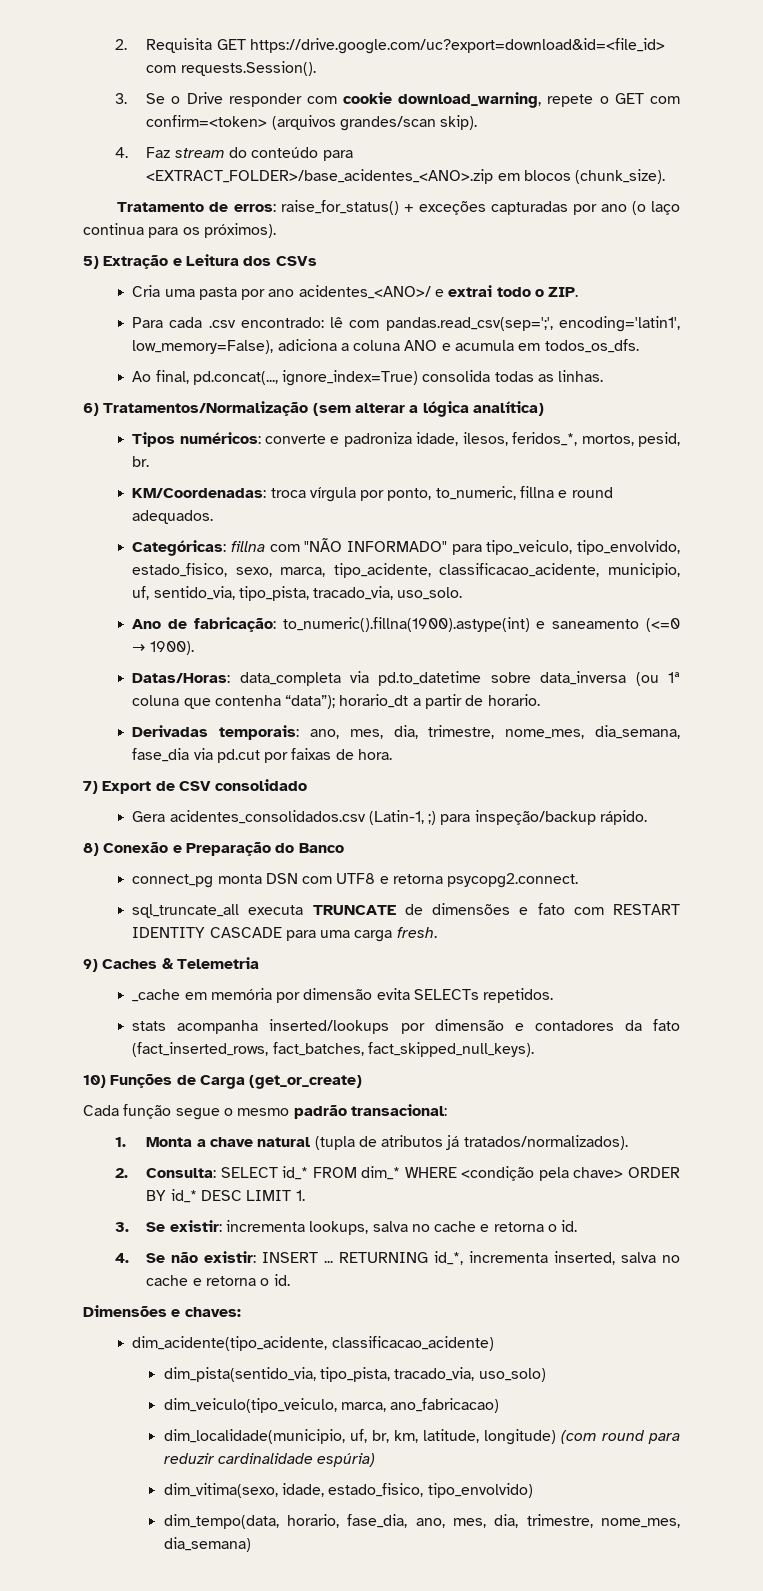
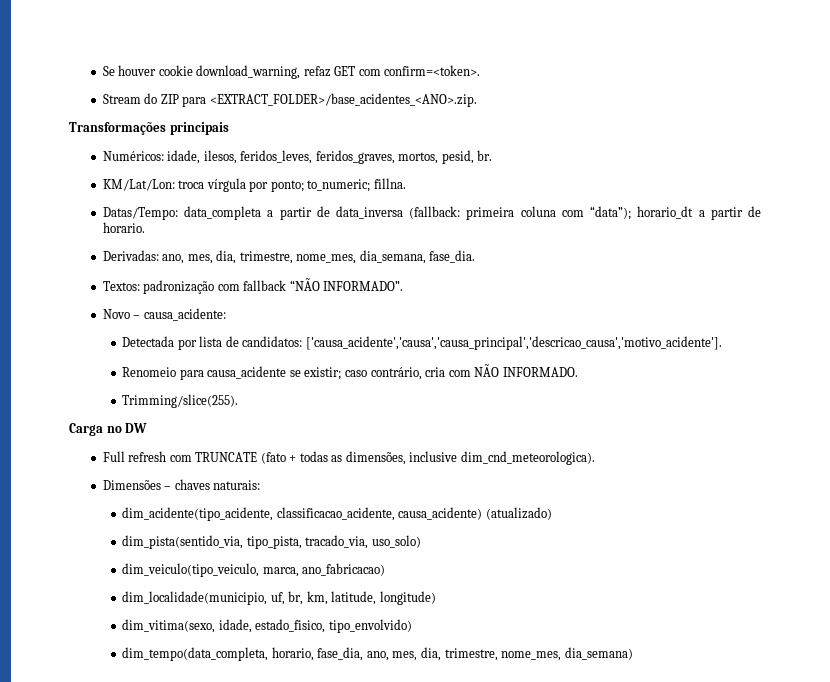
- 2. Requisita GET https://drive.google.com/uc?export=download&id=<file_id> com requests.Session().
- 3. Se o Drive responder com cookie download_warning, repete o GET com confirm=<token> (arquivos grandes/scan skip).
- 4. Faz stream do conteúdo para <EXTRACT_FOLDER>/base_acidentes_<ANO>.zip em blocos (chunk_size).
- Tratamento de erros: raise_for_status() + exceções capturadas por ano (o laço continua para os próximos).
- 5) Extração e Leitura dos CSVs
- Cria uma pasta por ano acidentes_<ANO>/ e extrai todo o ZIP.
- Para cada .csv encontrado: lê com pandas.read_csv(sep=';', encoding='latin1', low_memory=False), adiciona a coluna ANO e acumula em todos_os_dfs.
- Ao final, pd.concat(..., ignore_index=True) consolida todas as linhas.
- 6) Tratamentos/Normalização (sem alterar a lógica analítica)
- Tipos numéricos: converte e padroniza idade, ilesos, feridos_*, mortos, pesid, br.
+ Se houver cookie download_warning, refaz GET com confirm=<token>.
+ Stream do ZIP para <EXTRACT_FOLDER>/base_acidentes_<ANO>.zip.
+ Transformações principais
+ Numéricos: idade, ilesos, feridos_leves, feridos_graves, mortos, pesid, br.
- KM/Coordenadas: troca vírgula por ponto, to_numeric, fillna e round adequados.
- Categóricas: fillna com "NÃO INFORMADO" para tipo_veiculo, tipo_envolvido, estado_fisico, sexo, marca, tipo_acidente, classificacao_acidente, municipio, uf, sentido_via, tipo_pista, tracado_via, uso_solo.
- Ano de fabricação: to_numeric().fillna(1900).astype(int) e saneamento (<=0 → 1900).
- Datas/Horas: data_completa via pd.to_datetime sobre data_inversa (ou 1ª coluna que contenha “data”); horario_dt a partir de horario.
+ KM/Lat/Lon: troca vírgula por ponto; to_numeric; fillna.
+ Datas/Tempo: data_completa a partir de data_inversa (fallback: primeira coluna com “data”); horario_dt a partir de horario.
- Derivadas temporais: ano, mes, dia, trimestre, nome_mes, dia_semana, fase_dia via pd.cut por faixas de hora.
- 7) Export de CSV consolidado
- Gera acidentes_consolidados.csv (Latin-1, ;) para inspeção/backup rápido.
- 8) Conexão e Preparação do Banco
- connect_pg monta DSN com UTF8 e retorna psycopg2.connect.
- sql_truncate_all executa TRUNCATE de dimensões e fato com RESTART IDENTITY CASCADE para uma carga fresh.
- 9) Caches & Telemetria
- _cache em memória por dimensão evita SELECTs repetidos.
- stats acompanha inserted/lookups por dimensão e contadores da fato (fact_inserted_rows, fact_batches, fact_skipped_null_keys).
- 10) Funções de Carga (get_or_create)
- Cada função segue o mesmo padrão transacional:
- 1. Monta a chave natural (tupla de atributos já tratados/normalizados).
- 2. Consulta: SELECT id_* FROM dim_* WHERE <condição pela chave> ORDER BY id_* DESC LIMIT 1.
- 3. Se existir: incrementa lookups, salva no cache e retorna o id.
- 4. Se não existir: INSERT ... RETURNING id_*, incrementa inserted, salva no cache e retorna o id.
- Dimensões e chaves:
- dim_acidente(tipo_acidente, classificacao_acidente)
+ Derivadas: ano, mes, dia, trimestre, nome_mes, dia_semana, fase_dia.
+ Textos: padronização com fallback “NÃO INFORMADO”.
+ Novo – causa_acidente:
+ Detectada por lista de candidatos: ['causa_acidente','causa','causa_principal','descricao_causa','motivo_acidente'].
+ Renomeio para causa_acidente se existir; caso contrário, cria com NÃO INFORMADO.
+ Trimming/slice(255).
+ Carga no DW
+ Full refresh com TRUNCATE (fato + todas as dimensões, inclusive dim_cnd_meteorologica).
+ Dimensões – chaves naturais:
+ dim_acidente(tipo_acidente, classificacao_acidente, causa_acidente) (atualizado)
- dim_localidade(municipio, uf, br, km, latitude, longitude) (com round para reduzir cardinalidade espúria)
+ dim_localidade(municipio, uf, br, km, latitude, longitude)
- dim_tempo(data, horario, fase_dia, ano, mes, dia, trimestre, nome_mes, dia_semana)
+ dim_tempo(data_completa, horario, fase_dia, ano, mes, dia, trimestre, nome_mes, dia_semana)

